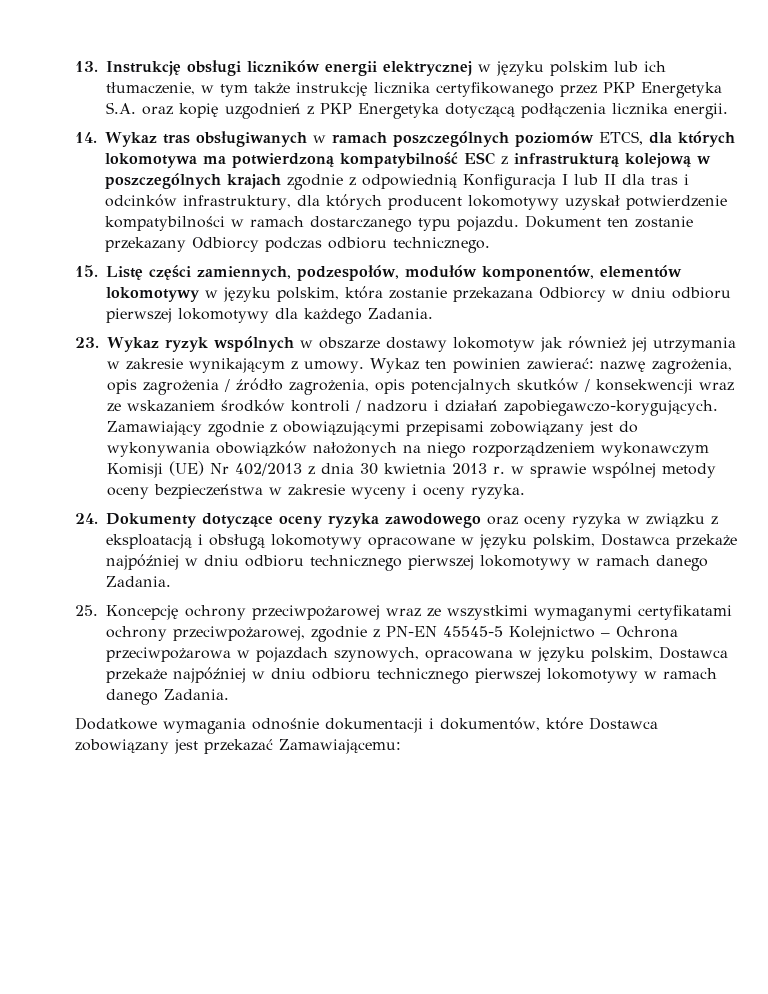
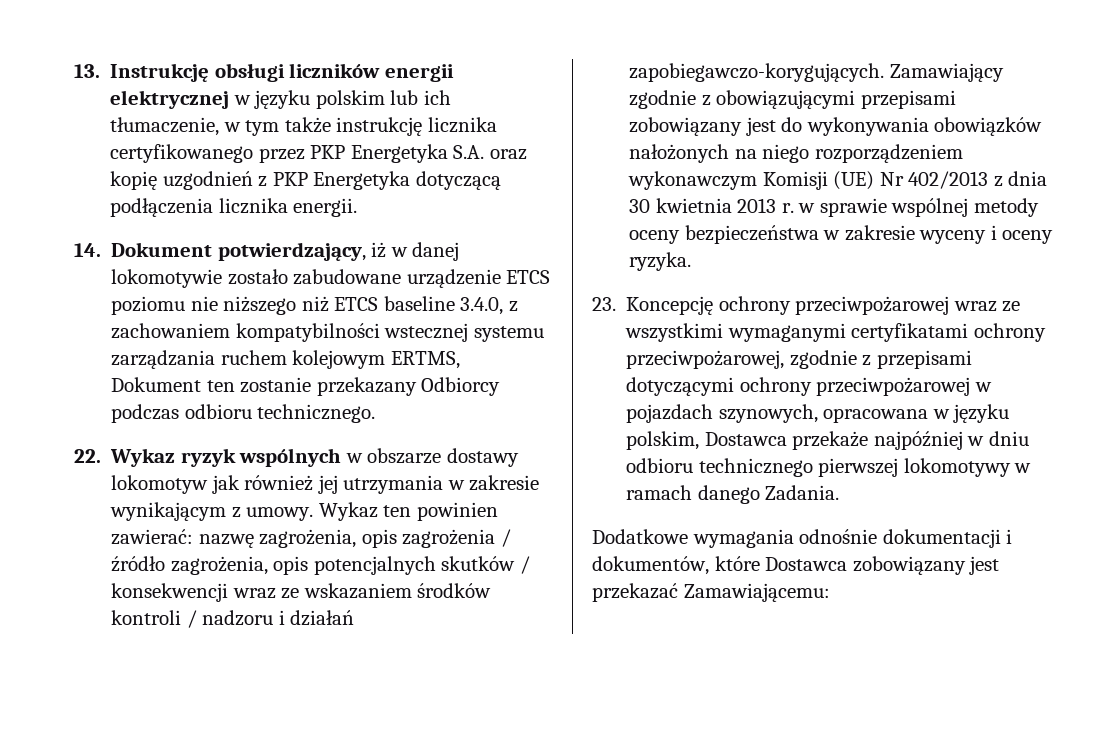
- 14. Wykaz tras obsługiwanych w ramach poszczególnych poziomów ETCS, dla których lokomotywa ma potwierdzoną kompatybilność ESC z infrastrukturą kolejową w poszczególnych krajach zgodnie z odpowiednią Konfiguracja I lub II dla tras i odcinków infrastruktury, dla których producent lokomotywy uzyskał potwierdzenie kompatybilności w ramach dostarczanego typu pojazdu. Dokument ten zostanie przekazany Odbiorcy podczas odbioru technicznego.
+ 14. Dokument potwierdzający, iż w danej lokomotywie zostało zabudowane urządzenie ETCS poziomu nie niższego niż ETCS baseline 3.4.0, z zachowaniem kompatybilności wstecznej systemu zarządzania ruchem kolejowym ERTMS, Dokument ten zostanie przekazany Odbiorcy podczas odbioru technicznego.
- 15. Listę części zamiennych, podzespołów, modułów komponentów, elementów lokomotywy w języku polskim, która zostanie przekazana Odbiorcy w dniu odbioru pierwszej lokomotywy dla każdego Zadania.
- 23. Wykaz ryzyk wspólnych w obszarze dostawy lokomotyw jak również jej utrzymania w zakresie wynikającym z umowy.
+ 22. Wykaz ryzyk wspólnych w obszarze dostawy lokomotyw jak również jej utrzymania w zakresie wynikającym z umowy.
- 24. Dokumenty dotyczące oceny ryzyka zawodowego oraz oceny ryzyka w związku z eksploatacją i obsługą lokomotywy opracowane w języku polskim, Dostawca przekaże najpóźniej w dniu odbioru technicznego pierwszej lokomotywy w ramach danego Zadania.
- 25. Koncepcję ochrony przeciwpożarowej wraz ze wszystkimi wymaganymi certyfikatami ochrony przeciwpożarowej, zgodnie z PN-EN 45545-5 Kolejnictwo – Ochrona przeciwpożarowa w pojazdach szynowych, opracowana w języku polskim, Dostawca przekaże najpóźniej w dniu odbioru technicznego pierwszej lokomotywy w ramach danego Zadania.
+ 23. Koncepcję ochrony przeciwpożarowej wraz ze wszystkimi wymaganymi certyfikatami ochrony przeciwpożarowej, zgodnie z przepisami dotyczącymi ochrony przeciwpożarowej w pojazdach szynowych, opracowana w języku polskim, Dostawca przekaże najpóźniej w dniu odbioru technicznego pierwszej lokomotywy w ramach danego Zadania.

